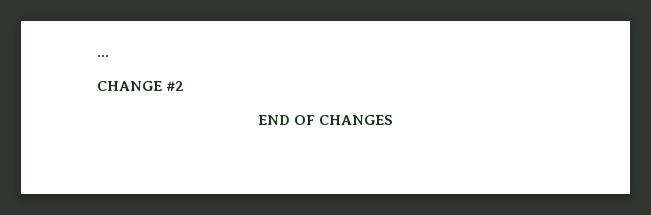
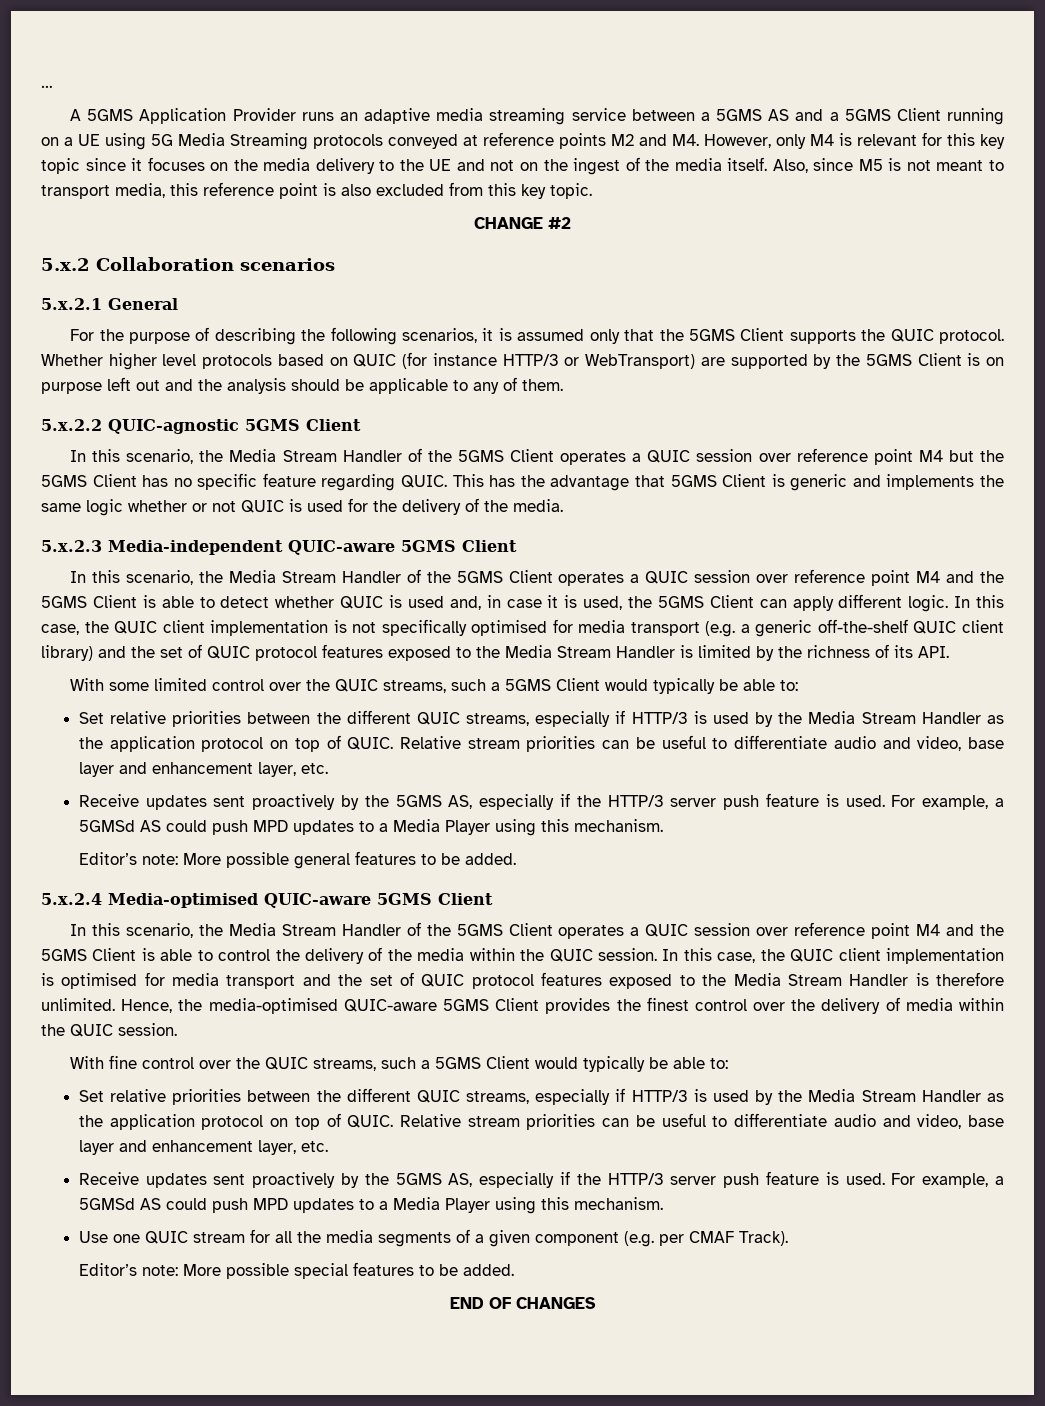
+ A 5GMS Application Provider runs an adaptive media streaming service between a 5GMS AS and a 5GMS Client running on a UE using 5G Media Streaming protocols conveyed at reference points M2 and M4. However, only M4 is relevant for this key topic since it focuses on the media delivery to the UE and not on the ingest of the media itself. Also, since M5 is not meant to transport media, this reference point is also excluded from this key topic.
  CHANGE #2
+ 5.x.2 Collaboration scenarios
+ 5.x.2.1 General
+ For the purpose of describing the following scenarios, it is assumed only that the 5GMS Client supports the QUIC protocol. Whether higher level protocols based on QUIC (for instance HTTP/3 or WebTransport) are supported by the 5GMS Client is on purpose left out and the analysis should be applicable to any of them.
+ 5.x.2.2 QUIC-agnostic 5GMS Client
+ In this scenario, the Media Stream Handler of the 5GMS Client operates a QUIC session over reference point M4 but the 5GMS Client has no specific feature regarding QUIC. This has the advantage that 5GMS Client is generic and implements the same logic whether or not QUIC is used for the delivery of the media.
+ 5.x.2.3 Media-independent QUIC-aware 5GMS Client
+ In this scenario, the Media Stream Handler of the 5GMS Client operates a QUIC session over reference point M4 and the 5GMS Client is able to detect whether QUIC is used and, in case it is used, the 5GMS Client can apply different logic. In this case, the QUIC client implementation is not specifically optimised for media transport (e.g. a generic off-the-shelf QUIC client library) and the set of QUIC protocol features exposed to the Media Stream Handler is limited by the richness of its API.
+ With some limited control over the QUIC streams, such a 5GMS Client would typically be able to:
+ Set relative priorities between the different QUIC streams, especially if HTTP/3 is used by the Media Stream Handler as the application protocol on top of QUIC. Relative stream priorities can be useful to differentiate audio and video, base layer and enhancement layer, etc.
+ Receive updates sent proactively by the 5GMS AS, especially if the HTTP/3 server push feature is used. For example, a 5GMSd AS could push MPD updates to a Media Player using this mechanism.
+ Editor’s note: More possible general features to be added.
+ 5.x.2.4 Media-optimised QUIC-aware 5GMS Client
+ In this scenario, the Media Stream Handler of the 5GMS Client operates a QUIC session over reference point M4 and the 5GMS Client is able to control the delivery of the media within the QUIC session. In this case, the QUIC client implementation is optimised for media transport and the set of QUIC protocol features exposed to the Media Stream Handler is therefore unlimited. Hence, the media-optimised QUIC-aware 5GMS Client provides the finest control over the delivery of media within the QUIC session.
+ With fine control over the QUIC streams, such a 5GMS Client would typically be able to:
+ Set relative priorities between the different QUIC streams, especially if HTTP/3 is used by the Media Stream Handler as the application protocol on top of QUIC. Relative stream priorities can be useful to differentiate audio and video, base layer and enhancement layer, etc.
+ Receive updates sent proactively by the 5GMS AS, especially if the HTTP/3 server push feature is used. For example, a 5GMSd AS could push MPD updates to a Media Player using this mechanism.
+ Use one QUIC stream for all the media segments of a given component (e.g. per CMAF Track).
+ Editor’s note: More possible special features to be added.

